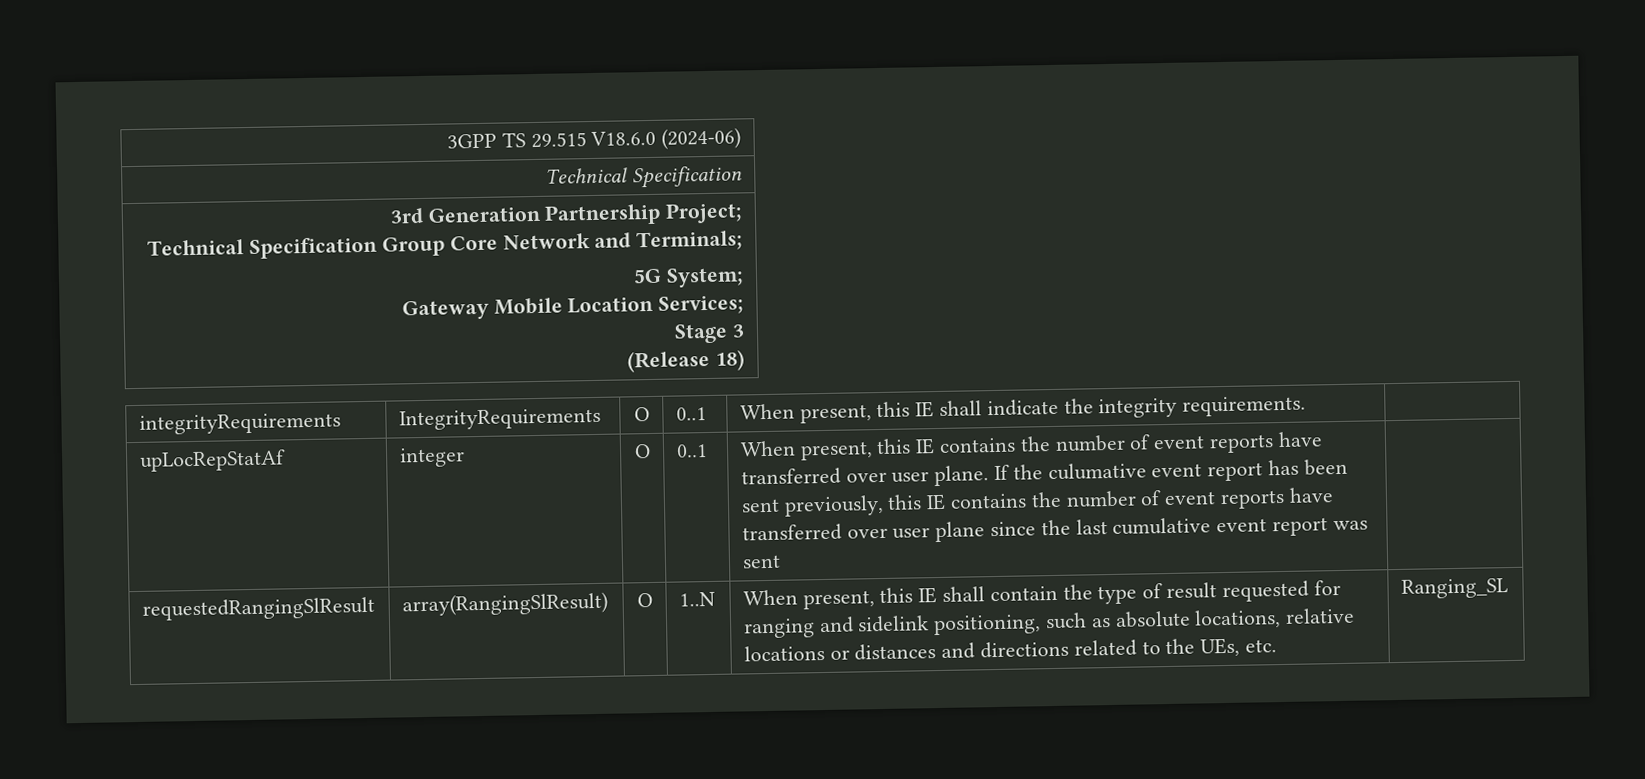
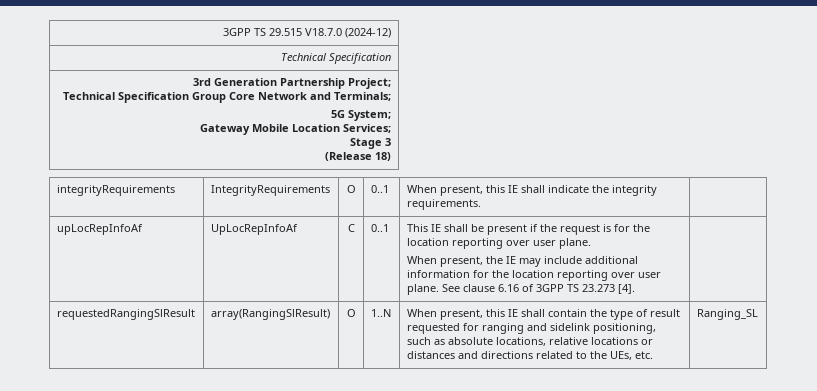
- 3GPP TS 29.515 V18.6.0 (2024-06)
+ 3GPP TS 29.515 V18.7.0 (2024-12)
- upLocRepStatAf | integer | O | 0..1 | When present, this IE contains the number of event reports have transferred over user plane. If the culumative event report has been sent previously, this IE contains the number of event reports have transferred over user plane since the last cumulative event report was sent
+ upLocRepInfoAf | UpLocRepInfoAf | C | 0..1 | This IE shall be present if the request is for the location reporting over user plane.
+ When present, the IE may include additional information for the location reporting over user plane. See clause 6.16 of 3GPP TS 23.273 [4].

